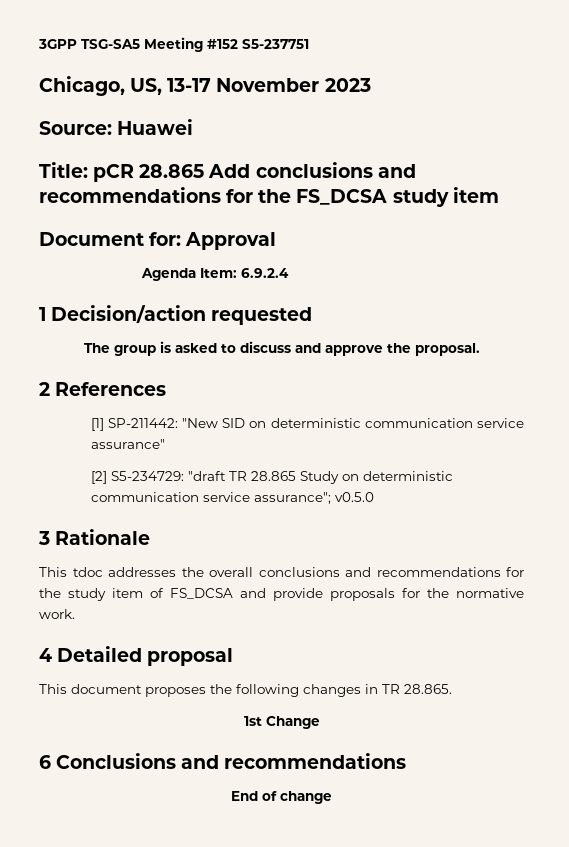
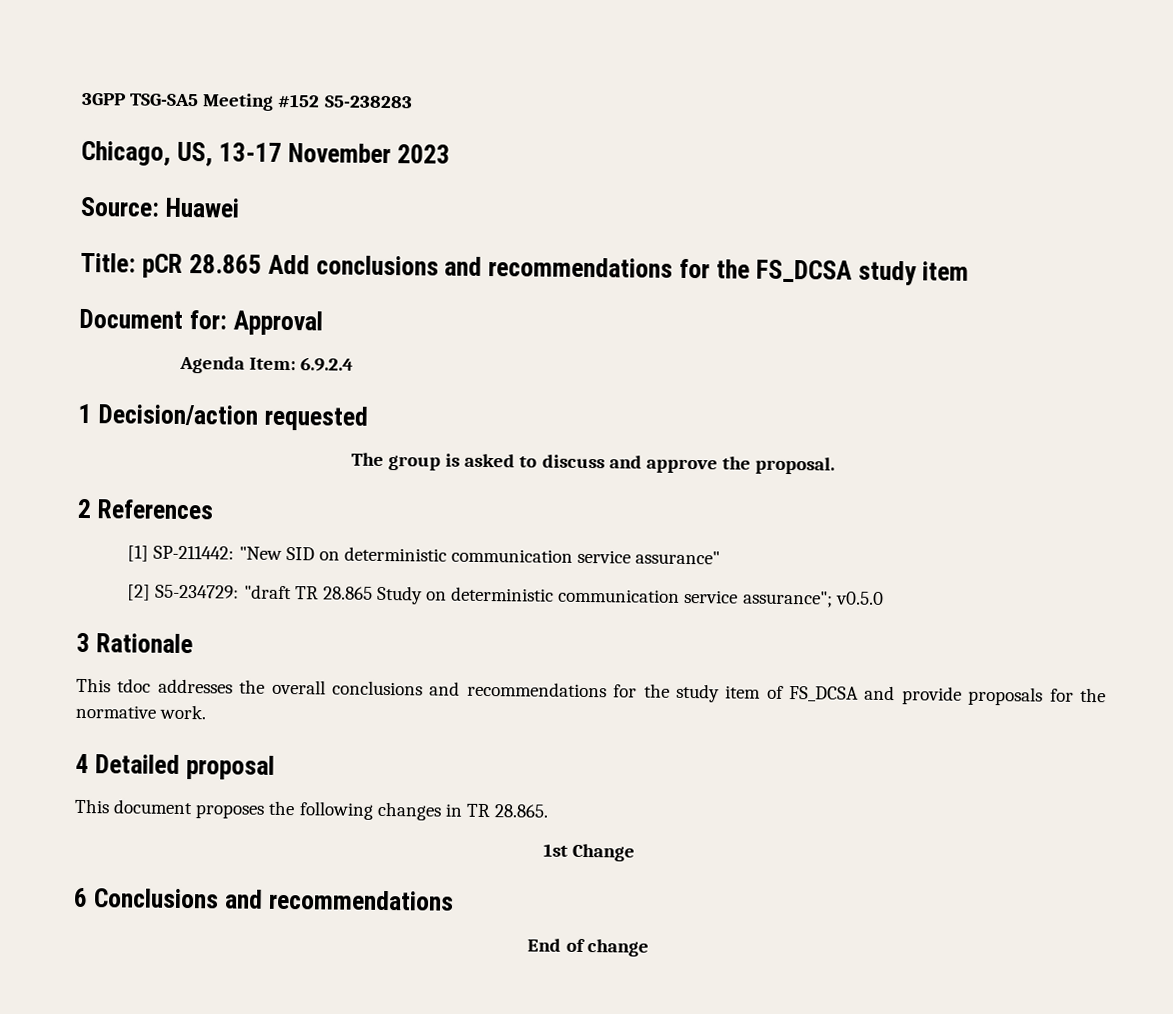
- 3GPP TSG-SA5 Meeting #152 S5-237751
+ 3GPP TSG-SA5 Meeting #152 S5-238283

